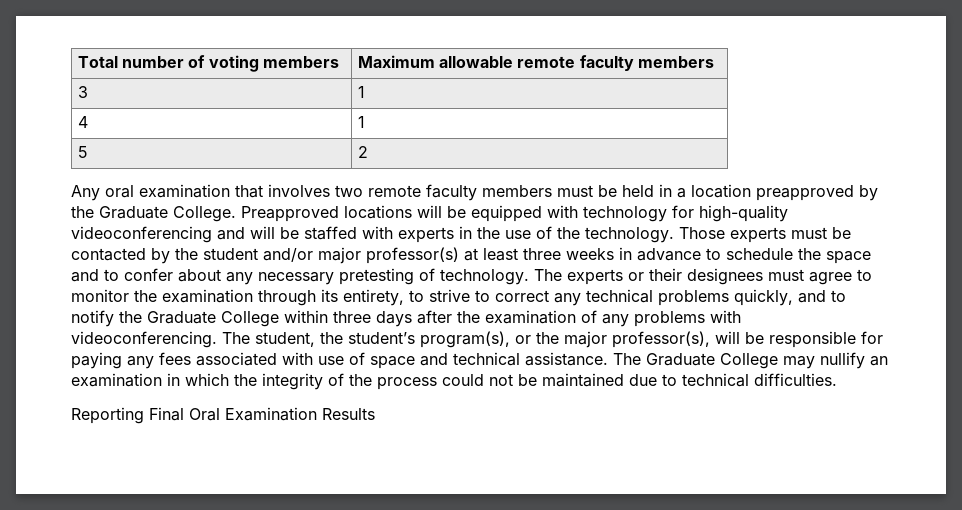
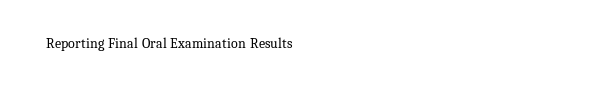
- Total number of voting members | Maximum allowable remote faculty members
- 3 | 1
- 4 | 1
- 5 | 2
- Any oral examination that involves two remote faculty members must be held in a location preapproved by the Graduate College. Preapproved locations will be equipped with technology for high-quality videoconferencing and will be staffed with experts in the use of the technology. Those experts must be contacted by the student and/or major professor(s) at least three weeks in advance to schedule the space and to confer about any necessary pretesting of technology. The experts or their designees must agree to monitor the examination through its entirety, to strive to correct any technical problems quickly, and to notify the Graduate College within three days after the examination of any problems with videoconferencing. The student, the student’s program(s), or the major professor(s), will be responsible for paying any fees associated with use of space and technical assistance. The Graduate College may nullify an examination in which the integrity of the process could not be maintained due to technical difficulties.

